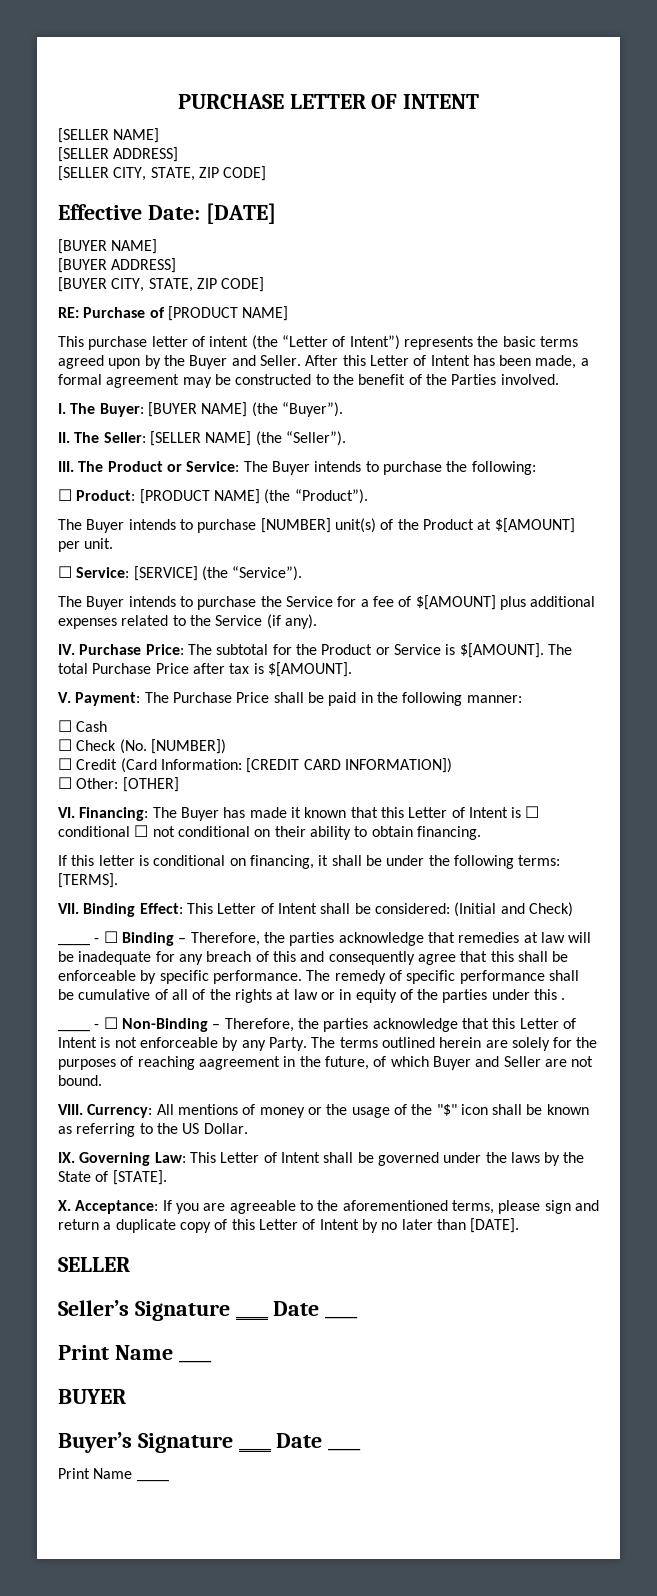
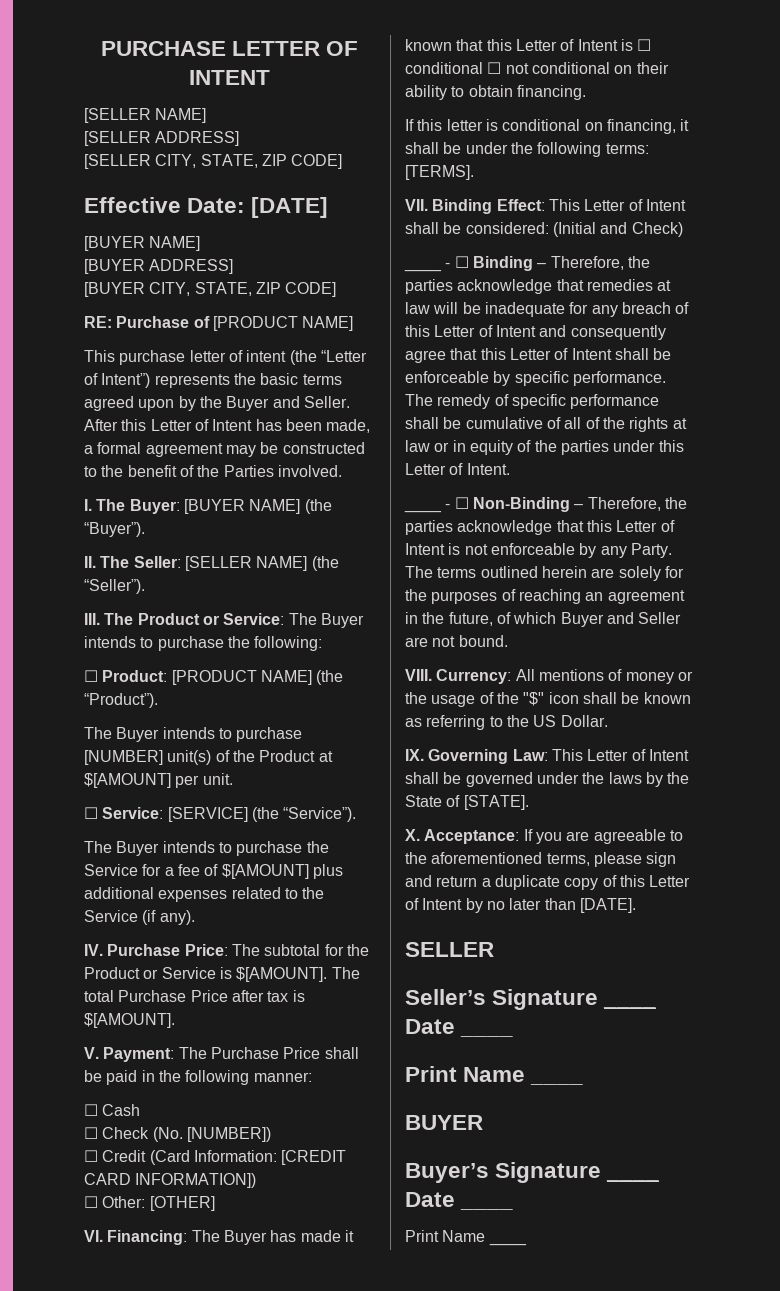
- ____ - ☐ Binding – Therefore, the parties acknowledge that remedies at law will be inadequate for any breach of this and consequently agree that this shall be enforceable by specific performance.
+ ____ - ☐ Binding – Therefore, the parties acknowledge that remedies at law will be inadequate for any breach of this Letter of Intent and consequently agree that this Letter of Intent shall be enforceable by specific performance.
- The remedy of specific performance shall be cumulative of all of the rights at law or in equity of the parties under this .
+ The remedy of specific performance shall be cumulative of all of the rights at law or in equity of the parties under this Letter of Intent.
- The terms outlined herein are solely for the purposes of reaching aagreement in the future, of which Buyer and Seller are not bound.
+ The terms outlined herein are solely for the purposes of reaching an agreement in the future, of which Buyer and Seller are not bound.

